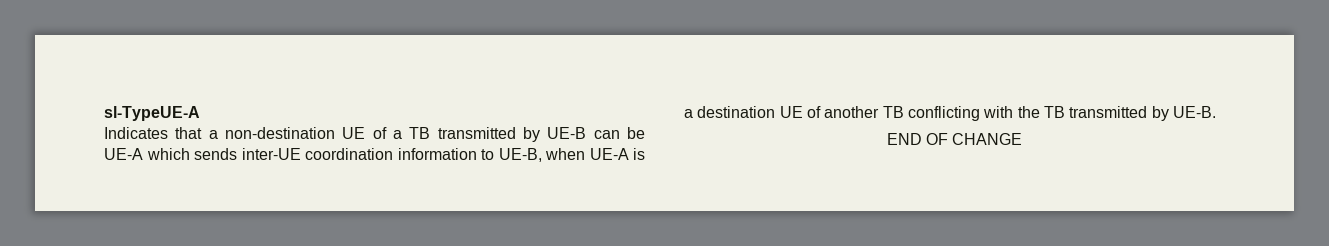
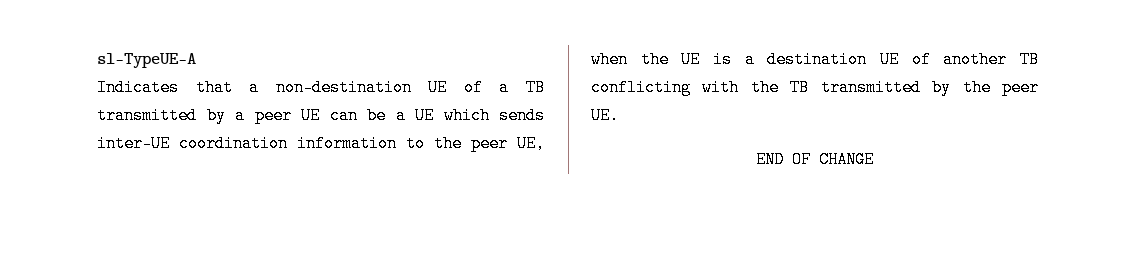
- Indicates that a non-destination UE of a TB transmitted by UE-B can be UE-A which sends inter-UE coordination information to UE-B, when UE-A is a destination UE of another TB conflicting with the TB transmitted by UE-B.
+ Indicates that a non-destination UE of a TB transmitted by a peer UE can be a UE which sends inter-UE coordination information to the peer UE, when the UE is a destination UE of another TB conflicting with the TB transmitted by the peer UE.

